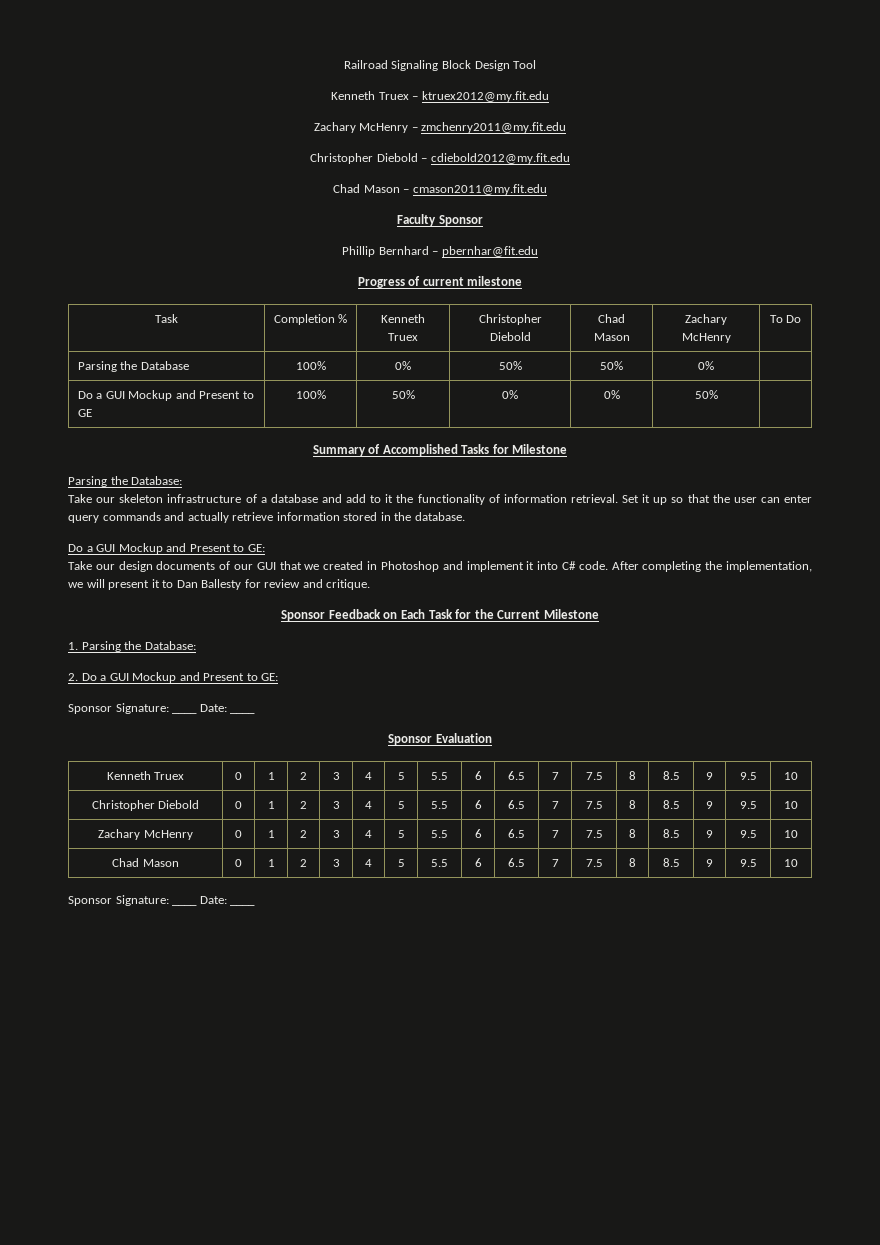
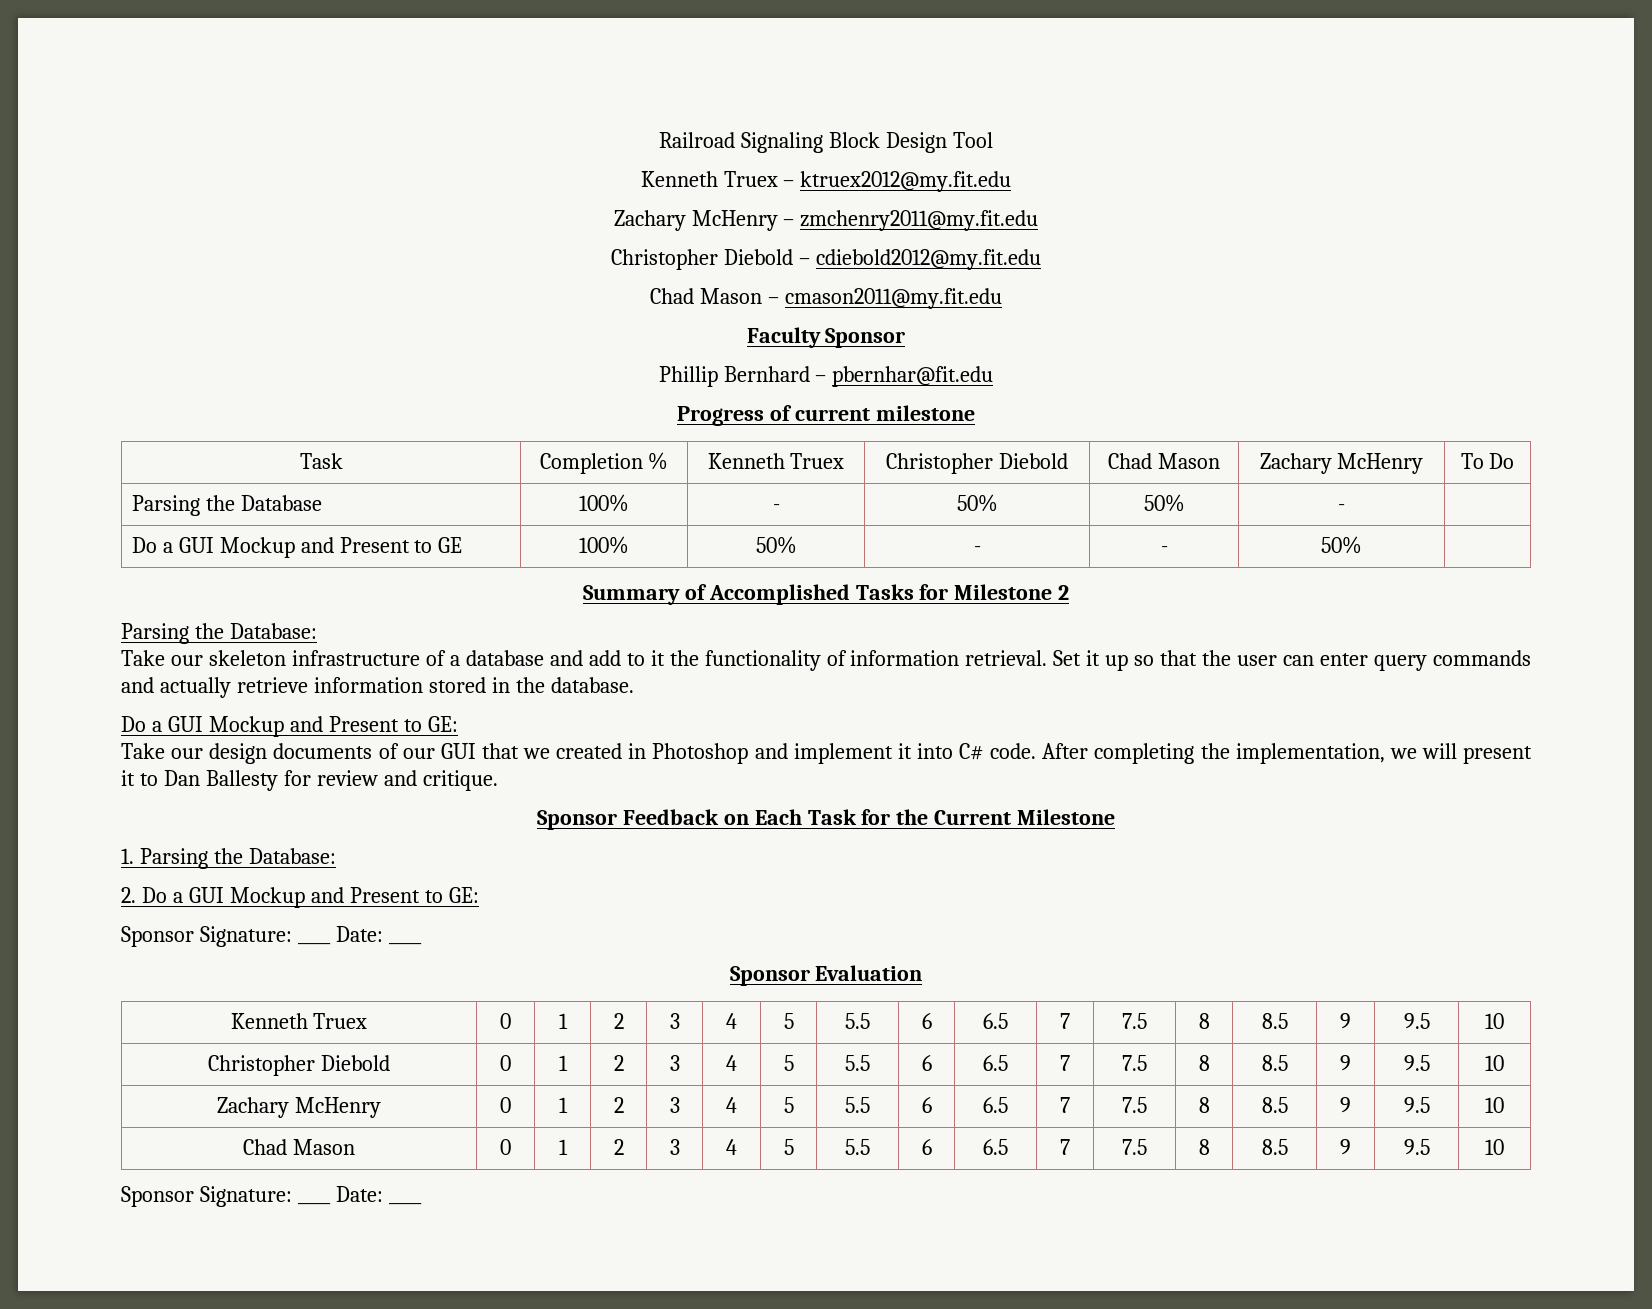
- Parsing the Database | 100% | 0% | 50% | 50% | 0% |
+ Parsing the Database | 100% | - | 50% | 50% | - |
- Do a GUI Mockup and Present to GE | 100% | 50% | 0% | 0% | 50% |
+ Do a GUI Mockup and Present to GE | 100% | 50% | - | - | 50% |
- Summary of Accomplished Tasks for Milestone
+ Summary of Accomplished Tasks for Milestone 2

